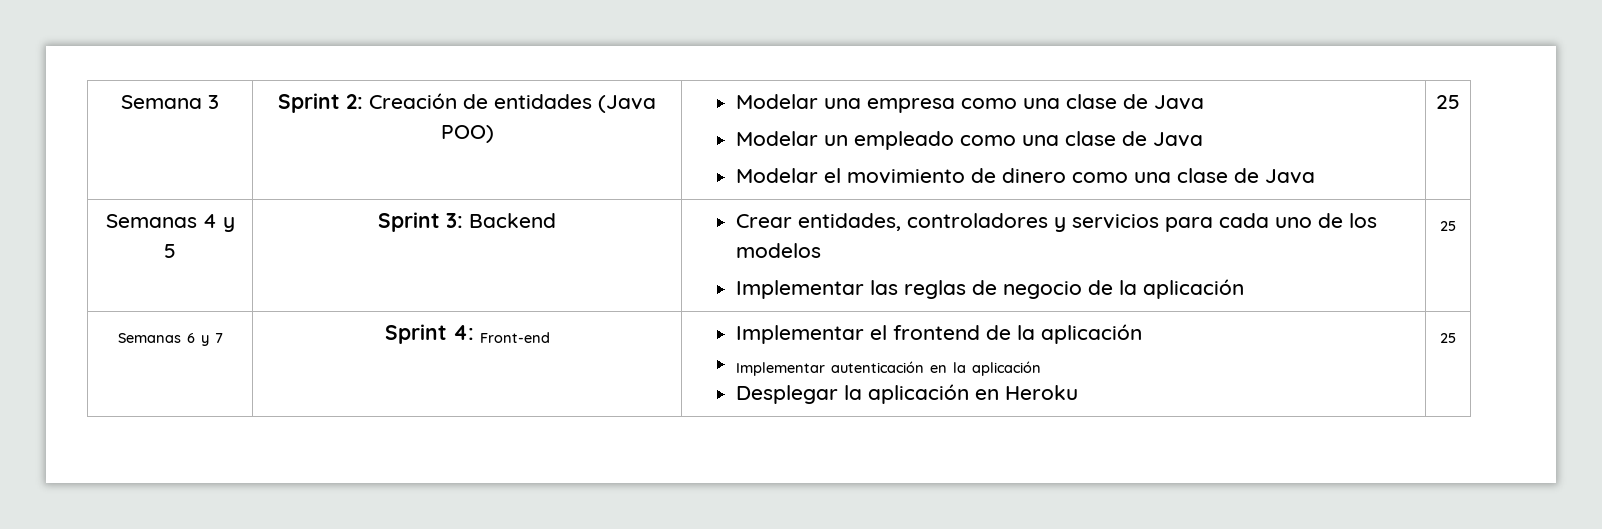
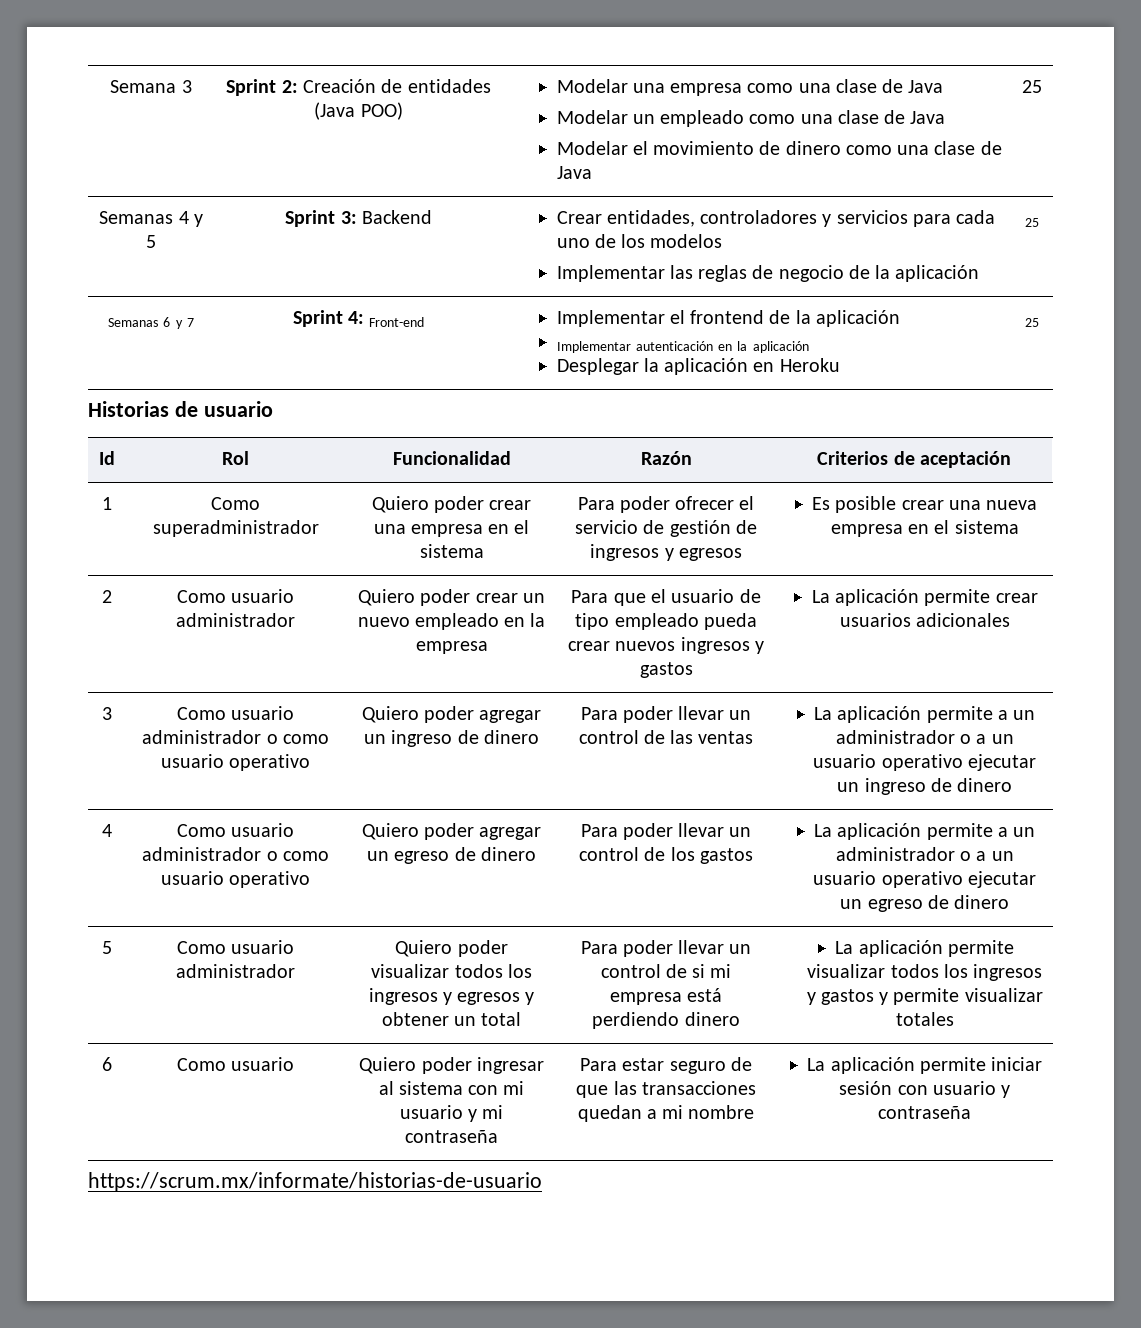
+ Historias de usuario
+ Id | Rol | Funcionalidad | Razón | Criterios de aceptación
+ 1 | Como superadministrador | Quiero poder crear una empresa en el sistema | Para poder ofrecer el servicio de gestión de ingresos y egresos | Es posible crear una nueva empresa en el sistema
+ 2 | Como usuario administrador | Quiero poder crear un nuevo empleado en la empresa | Para que el usuario de tipo empleado pueda crear nuevos ingresos y gastos | La aplicación permite crear usuarios adicionales
+ 3 | Como usuario administrador o como usuario operativo | Quiero poder agregar un ingreso de dinero | Para poder llevar un control de las ventas | La aplicación permite a un administrador o a un usuario operativo ejecutar un ingreso de dinero
+ 4 | Como usuario administrador o como usuario operativo | Quiero poder agregar un egreso de dinero | Para poder llevar un control de los gastos | La aplicación permite a un administrador o a un usuario operativo ejecutar un egreso de dinero
+ 5 | Como usuario administrador | Quiero poder visualizar todos los ingresos y egresos y obtener un total | Para poder llevar un control de si mi empresa está perdiendo dinero | La aplicación permite visualizar todos los ingresos y gastos y permite visualizar totales
+ 6 | Como usuario | Quiero poder ingresar al sistema con mi usuario y mi contraseña | Para estar seguro de que las transacciones quedan a mi nombre | La aplicación permite iniciar sesión con usuario y contraseña
+ https://scrum.mx/informate/historias-de-usuario

